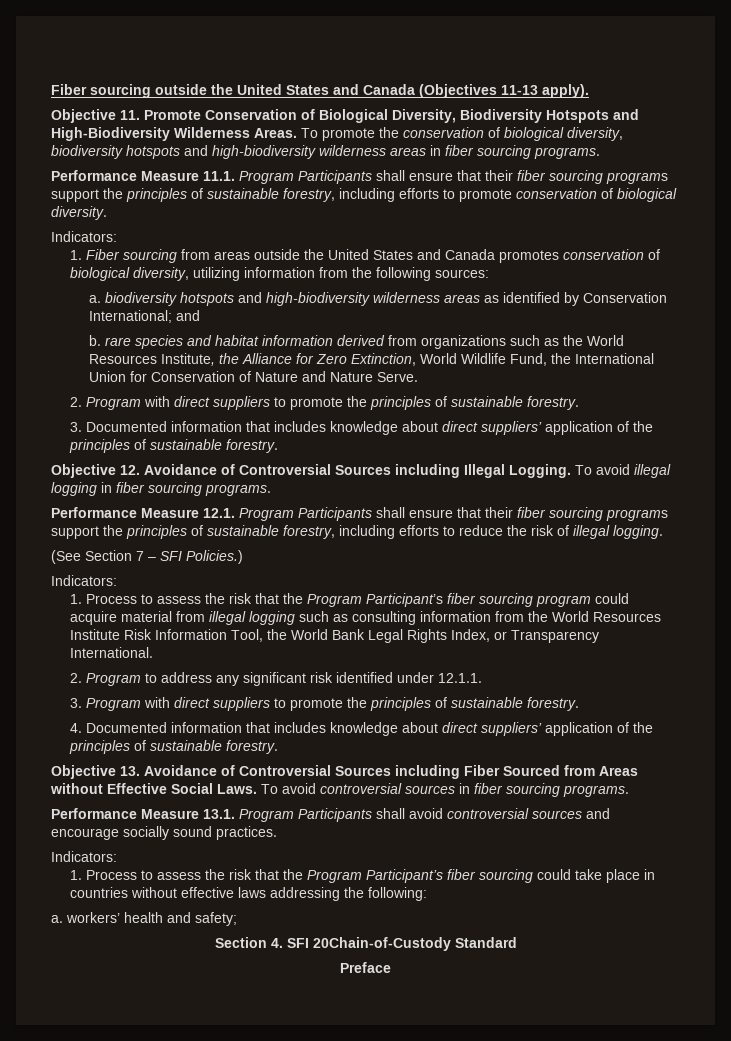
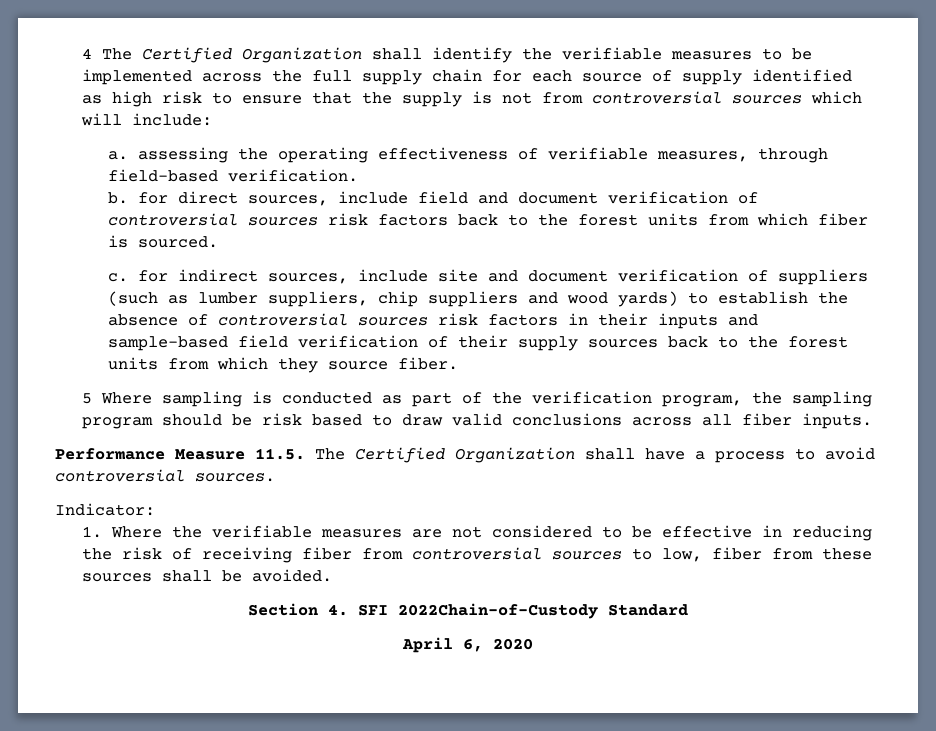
- Fiber sourcing outside the United States and Canada (Objectives 11-13 apply).
- Objective 11. Promote Conservation of Biological Diversity, Biodiversity Hotspots and High-Biodiversity Wilderness Areas. To promote the conservation of biological diversity, biodiversity hotspots and high-biodiversity wilderness areas in fiber sourcing programs.
- Performance Measure 11.1. Program Participants shall ensure that their fiber sourcing programs support the principles of sustainable forestry, including efforts to promote conservation of biological diversity.
- Indicators:
- 1. Fiber sourcing from areas outside the United States and Canada promotes conservation of biological diversity, utilizing information from the following sources:
- a. biodiversity hotspots and high-biodiversity wilderness areas as identified by Conservation International; and
- b. rare species and habitat information derived from organizations such as the World Resources Institute, the Alliance for Zero Extinction, World Wildlife Fund, the International Union for Conservation of Nature and Nature Serve.
- 2. Program with direct suppliers to promote the principles of sustainable forestry.
- 3. Documented information that includes knowledge about direct suppliers’ application of the principles of sustainable forestry.
- Objective 12. Avoidance of Controversial Sources including Illegal Logging. To avoid illegal logging in fiber sourcing programs.
- Performance Measure 12.1. Program Participants shall ensure that their fiber sourcing programs support the principles of sustainable forestry, including efforts to reduce the risk of illegal logging.
- (See Section 7 – SFI Policies.)
- Indicators:
- 1. Process to assess the risk that the Program Participant’s fiber sourcing program could acquire material from illegal logging such as consulting information from the World Resources Institute Risk Information Tool, the World Bank Legal Rights Index, or Transparency International.
- 2. Program to address any significant risk identified under 12.1.1.
- 3. Program with direct suppliers to promote the principles of sustainable forestry.
- 4. Documented information that includes knowledge about direct suppliers’ application of the principles of sustainable forestry.
- Objective 13. Avoidance of Controversial Sources including Fiber Sourced from Areas without Effective Social Laws. To avoid controversial sources in fiber sourcing programs.
- Performance Measure 13.1. Program Participants shall avoid controversial sources and encourage socially sound practices.
- Indicators:
- 1. Process to assess the risk that the Program Participant’s fiber sourcing could take place in countries without effective laws addressing the following:
- a. workers’ health and safety;
+ 4 The Certified Organization shall identify the verifiable measures to be implemented across the full supply chain for each source of supply identified as high risk to ensure that the supply is not from controversial sources which will include:
+ a. assessing the operating effectiveness of verifiable measures, through field-based verification.
+ b. for direct sources, include field and document verification of controversial sources risk factors back to the forest units from which fiber is sourced.
+ c. for indirect sources, include site and document verification of suppliers (such as lumber suppliers, chip suppliers and wood yards) to establish the absence of controversial sources risk factors in their inputs and sample-based field verification of their supply sources back to the forest units from which they source fiber.
+ 5 Where sampling is conducted as part of the verification program, the sampling program should be risk based to draw valid conclusions across all fiber inputs.
+ Performance Measure 11.5. The Certified Organization shall have a process to avoid controversial sources.
+ Indicator:
+ 1. Where the verifiable measures are not considered to be effective in reducing the risk of receiving fiber from controversial sources to low, fiber from these sources shall be avoided.
- Section 4. SFI 20Chain-of-Custody Standard
+ Section 4. SFI 2022Chain-of-Custody Standard
- Preface
+ April 6, 2020

